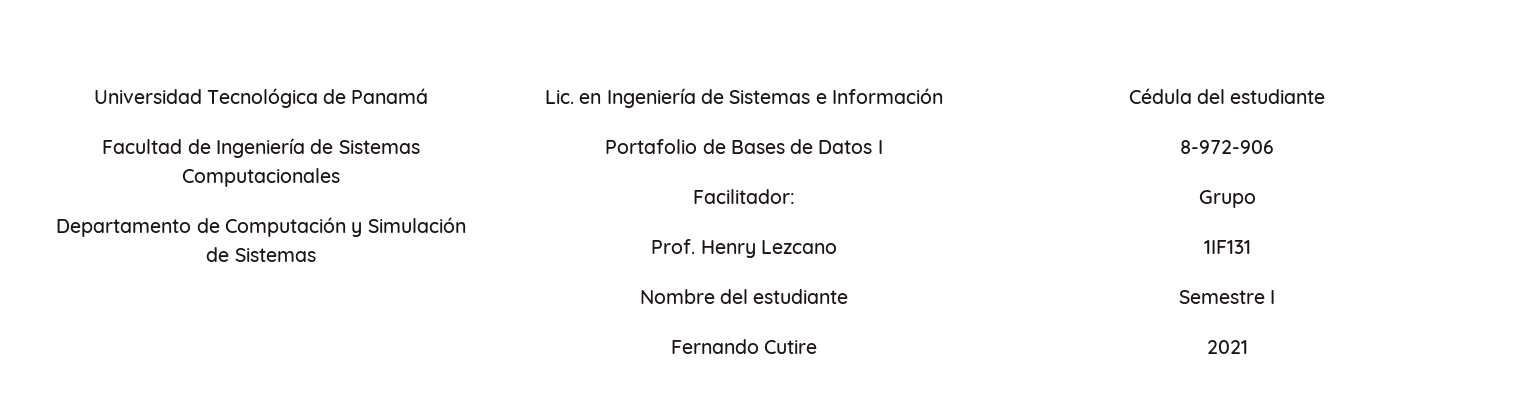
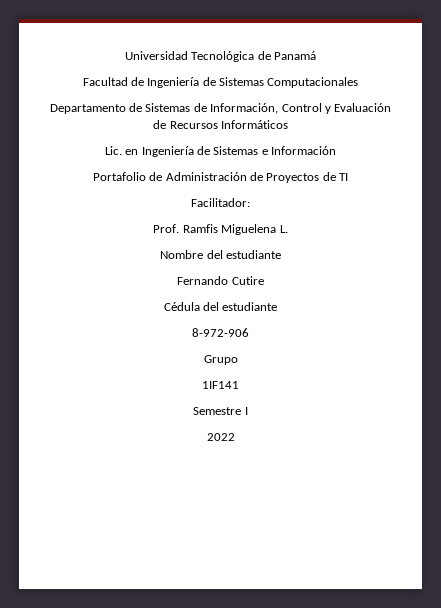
- Departamento de Computación y Simulación de Sistemas
+ Departamento de Sistemas de Información, Control y Evaluación de Recursos Informáticos
- Portafolio de Bases de Datos I
+ Portafolio de Administración de Proyectos de TI
- Prof. Henry Lezcano
+ Prof. Ramfis Miguelena L.
- 1IF131
+ 1IF141
- 2021
+ 2022

